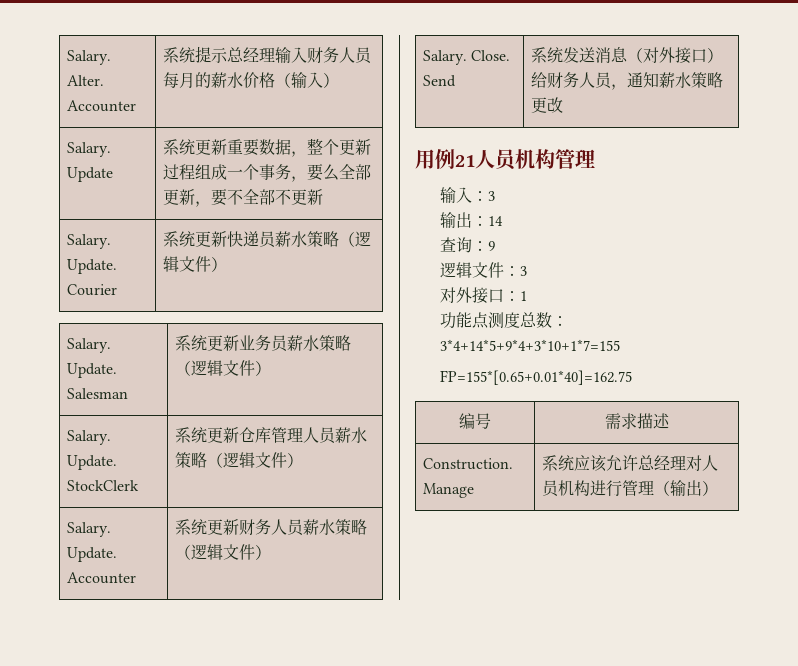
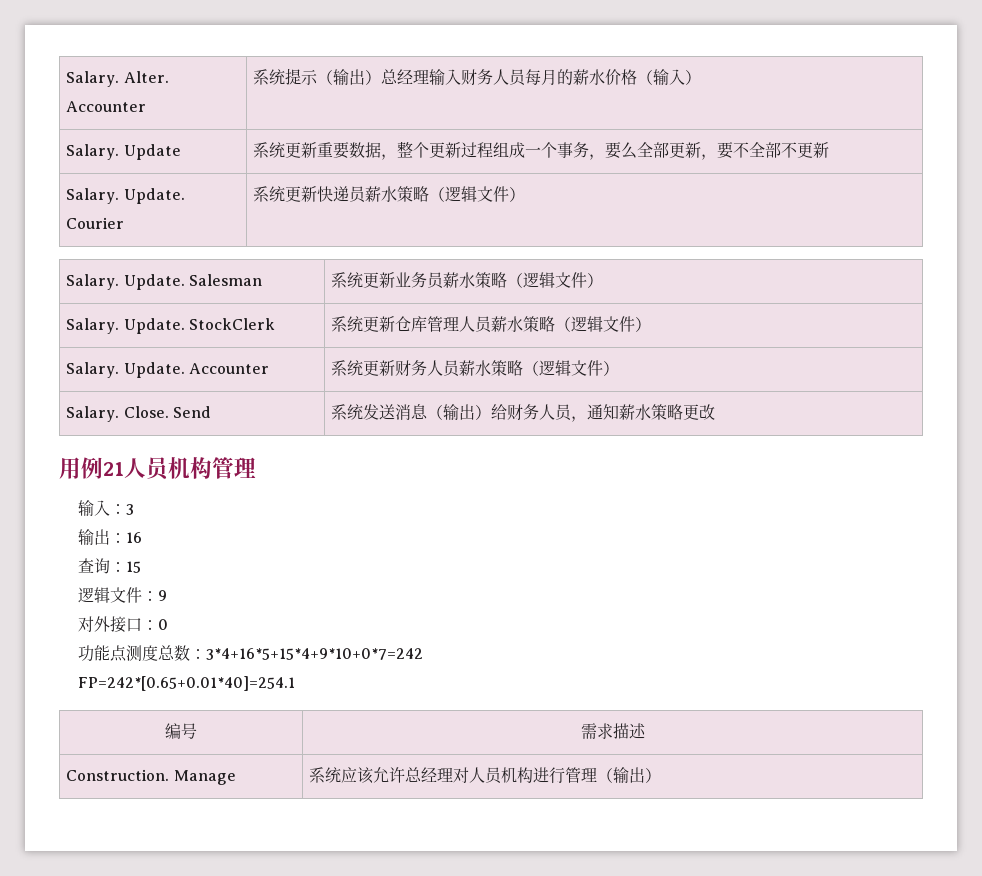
- Salary. Alter. Accounter | 系统提示总经理输入财务人员每月的薪水价格（输入）
+ Salary. Alter. Accounter | 系统提示（输出）总经理输入财务人员每月的薪水价格（输入）
- Salary. Close. Send | 系统发送消息（对外接口）给财务人员，通知薪水策略更改
+ Salary. Close. Send | 系统发送消息（输出）给财务人员，通知薪水策略更改
- 输出：14
+ 输出：16
- 查询：9
+ 查询：15
- 逻辑文件：3
+ 逻辑文件：9
- 对外接口：1
+ 对外接口：0
- 功能点测度总数：3*4+14*5+9*4+3*10+1*7=155
- FP=155*[0.65+0.01*40]=162.75
+ 功能点测度总数：3*4+16*5+15*4+9*10+0*7=242
+ FP=242*[0.65+0.01*40]=254.1

